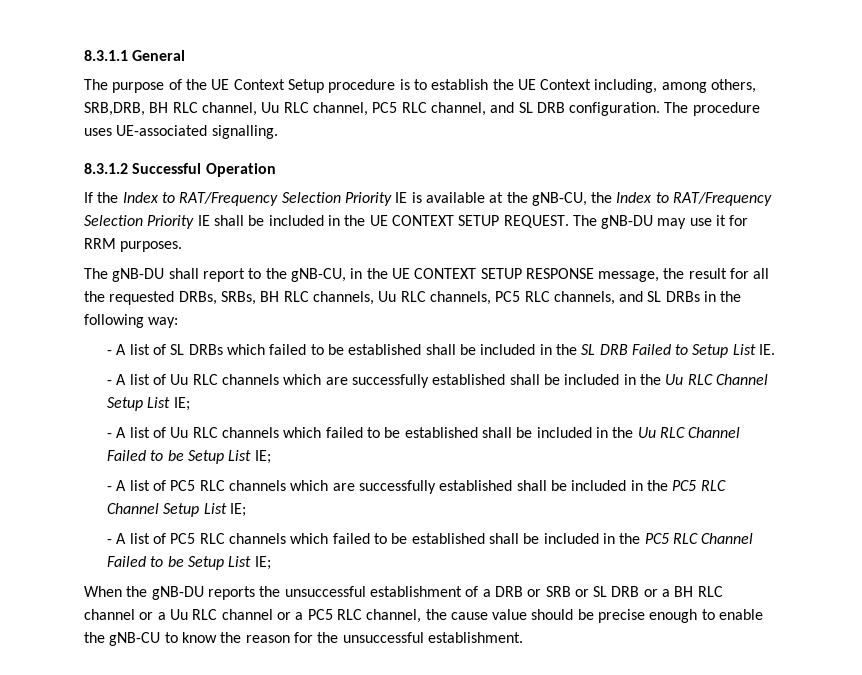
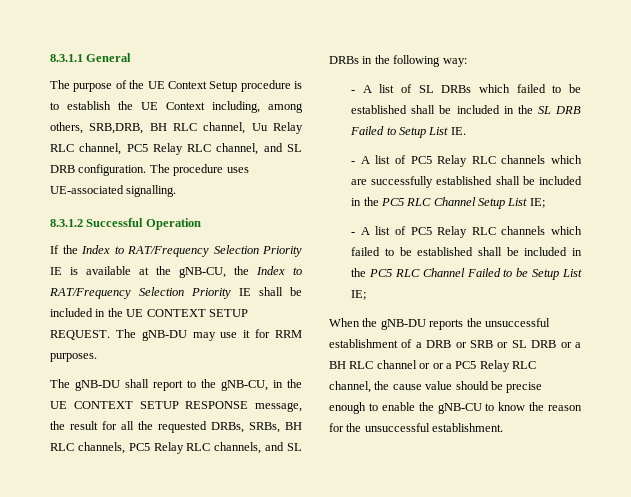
- The purpose of the UE Context Setup procedure is to establish the UE Context including, among others, SRB,DRB, BH RLC channel, Uu RLC channel, PC5 RLC channel, and SL DRB configuration.
+ The purpose of the UE Context Setup procedure is to establish the UE Context including, among others, SRB,DRB, BH RLC channel, Uu Relay RLC channel, PC5 Relay RLC channel, and SL DRB configuration.
- The gNB-DU shall report to the gNB-CU, in the UE CONTEXT SETUP RESPONSE message, the result for all the requested DRBs, SRBs, BH RLC channels, Uu RLC channels, PC5 RLC channels, and SL DRBs in the following way:
+ The gNB-DU shall report to the gNB-CU, in the UE CONTEXT SETUP RESPONSE message, the result for all the requested DRBs, SRBs, BH RLC channels, PC5 Relay RLC channels, and SL DRBs in the following way:
- - A list of Uu RLC channels which are successfully established shall be included in the Uu RLC Channel Setup List IE;
- - A list of Uu RLC channels which failed to be established shall be included in the Uu RLC Channel Failed to be Setup List IE;
- - A list of PC5 RLC channels which are successfully established shall be included in the PC5 RLC Channel Setup List IE;
+ - A list of PC5 Relay RLC channels which are successfully established shall be included in the PC5 RLC Channel Setup List IE;
- - A list of PC5 RLC channels which failed to be established shall be included in the PC5 RLC Channel Failed to be Setup List IE;
+ - A list of PC5 Relay RLC channels which failed to be established shall be included in the PC5 RLC Channel Failed to be Setup List IE;
- When the gNB-DU reports the unsuccessful establishment of a DRB or SRB or SL DRB or a BH RLC channel or a Uu RLC channel or a PC5 RLC channel, the cause value should be precise enough to enable the gNB-CU to know the reason for the unsuccessful establishment.
+ When the gNB-DU reports the unsuccessful establishment of a DRB or SRB or SL DRB or a BH RLC channel or or a PC5 Relay RLC channel, the cause value should be precise enough to enable the gNB-CU to know the reason for the unsuccessful establishment.

